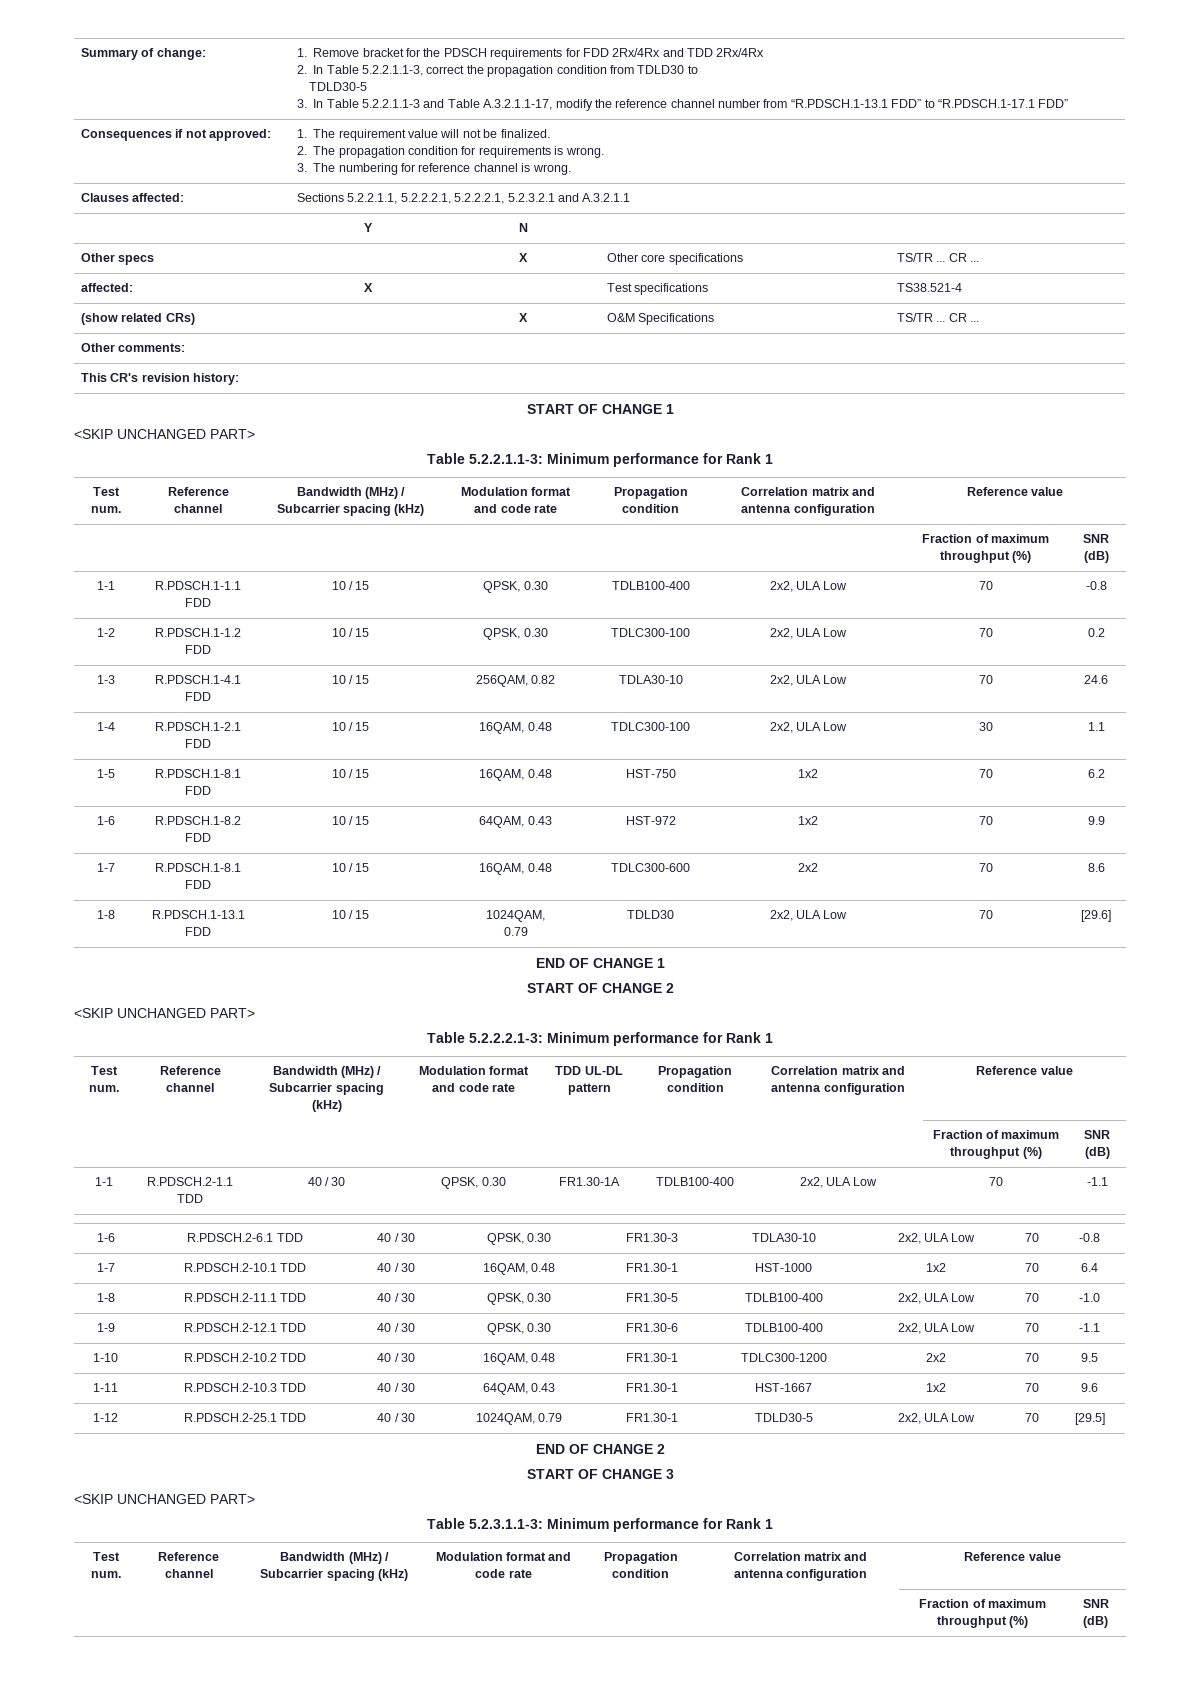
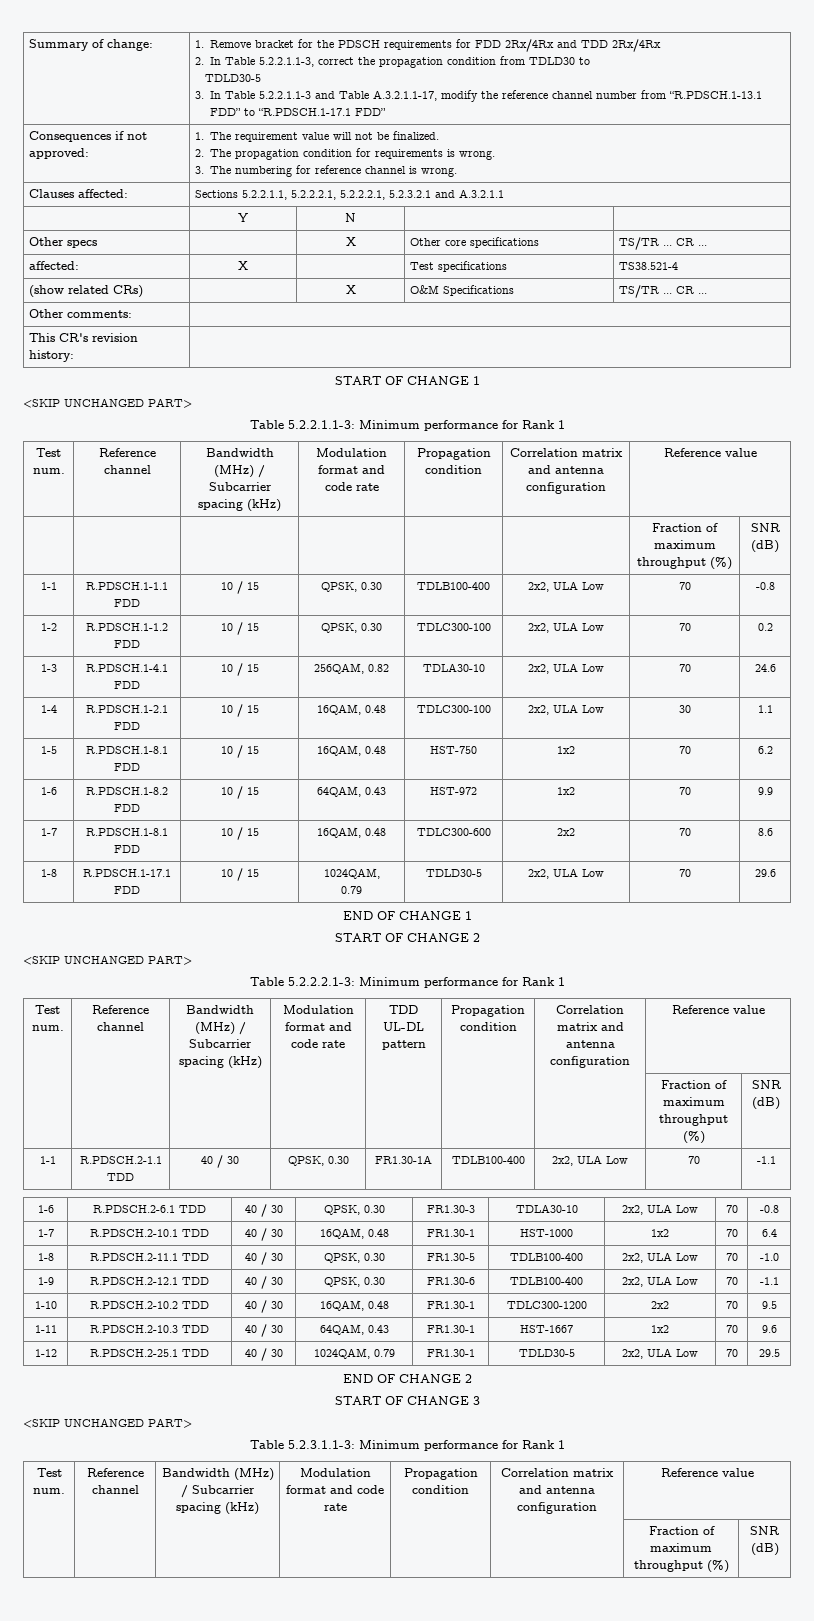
- 1-8 | R.PDSCH.1-13.1 FDD | 10 / 15 | 1024QAM,
- 0.79 | TDLD30 | 2x2, ULA Low | 70 | [29.6]
+ 1-8 | R.PDSCH.1-17.1 FDD | 10 / 15 | 1024QAM,
+ 0.79 | TDLD30-5 | 2x2, ULA Low | 70 | 29.6
- 1-12 | R.PDSCH.2-25.1 TDD | 40 / 30 | 1024QAM, 0.79 | FR1.30-1 | TDLD30-5 | 2x2, ULA Low | 70 | [29.5]
+ 1-12 | R.PDSCH.2-25.1 TDD | 40 / 30 | 1024QAM, 0.79 | FR1.30-1 | TDLD30-5 | 2x2, ULA Low | 70 | 29.5

